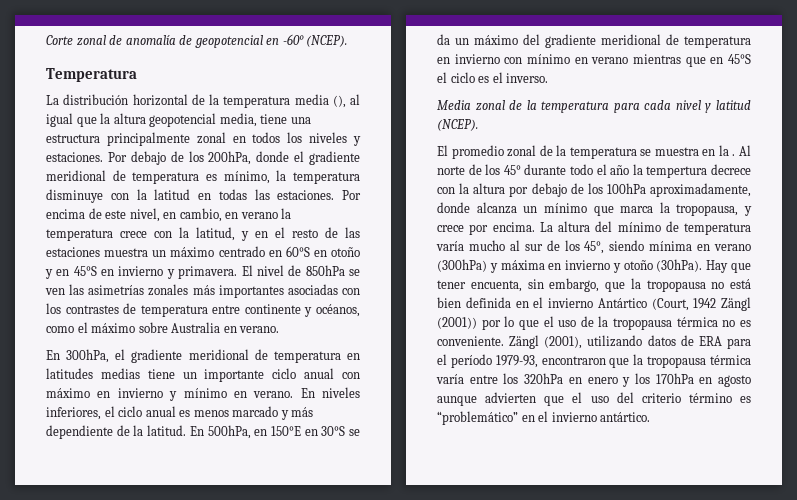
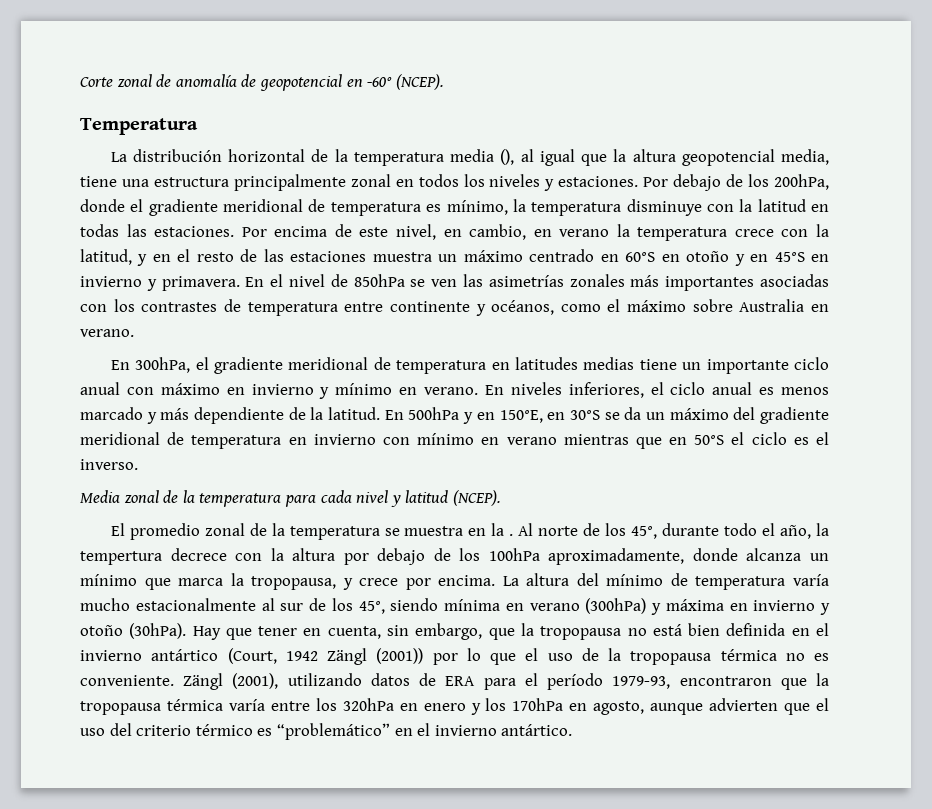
- El nivel de 850hPa se ven las asimetrías zonales más importantes asociadas con los contrastes de temperatura entre continente y océanos, como el máximo sobre Australia en verano.
+ En el nivel de 850hPa se ven las asimetrías zonales más importantes asociadas con los contrastes de temperatura entre continente y océanos, como el máximo sobre Australia en verano.
- En 500hPa, en 150°E en 30°S se da un máximo del gradiente meridional de temperatura en invierno con mínimo en verano mientras que en 45°S el ciclo es el inverso.
+ En 500hPa y en 150°E, en 30°S se da un máximo del gradiente meridional de temperatura en invierno con mínimo en verano mientras que en 50°S el ciclo es el inverso.
- Al norte de los 45° durante todo el año la tempertura decrece con la altura por debajo de los 100hPa aproximadamente, donde alcanza un mínimo que marca la tropopausa, y crece por encima.
+ Al norte de los 45°, durante todo el año, la tempertura decrece con la altura por debajo de los 100hPa aproximadamente, donde alcanza un mínimo que marca la tropopausa, y crece por encima.
- La altura del mínimo de temperatura varía mucho al sur de los 45°, siendo mínima en verano (300hPa) y máxima en invierno y otoño (30hPa).
+ La altura del mínimo de temperatura varía mucho estacionalmente al sur de los 45°, siendo mínima en verano (300hPa) y máxima en invierno y otoño (30hPa).
- Hay que tener encuenta, sin embargo, que la tropopausa no está bien definida en el invierno Antártico (Court, 1942 Zängl (2001)) por lo que el uso de la tropopausa térmica no es conveniente.
+ Hay que tener en cuenta, sin embargo, que la tropopausa no está bien definida en el invierno antártico (Court, 1942 Zängl (2001)) por lo que el uso de la tropopausa térmica no es conveniente.
- Zängl (2001), utilizando datos de ERA para el período 1979-93, encontraron que la tropopausa térmica varía entre los 320hPa en enero y los 170hPa en agosto aunque advierten que el uso del criterio término es “problemático” en el invierno antártico.
+ Zängl (2001), utilizando datos de ERA para el período 1979-93, encontraron que la tropopausa térmica varía entre los 320hPa en enero y los 170hPa en agosto, aunque advierten que el uso del criterio térmico es “problemático” en el invierno antártico.

